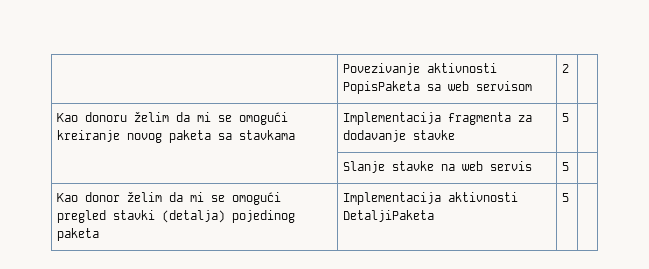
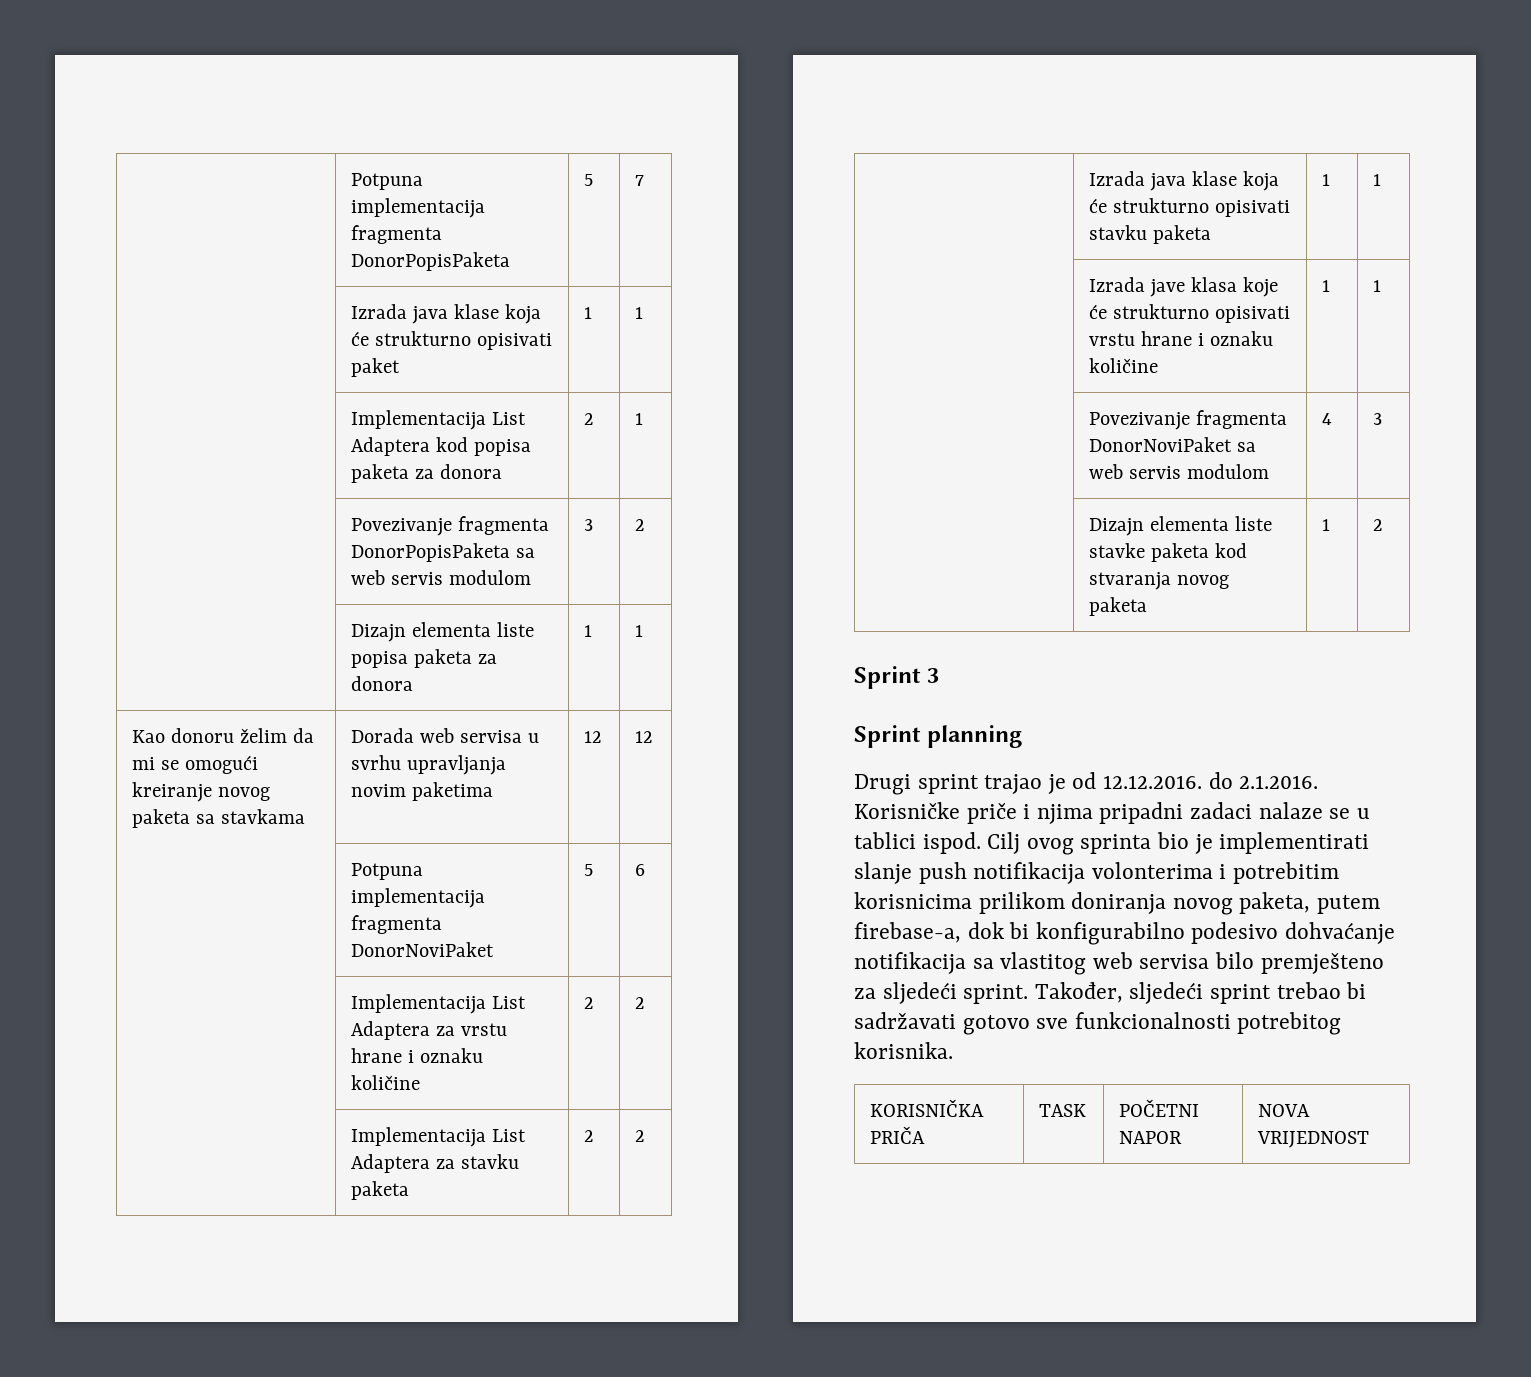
- | Povezivanje aktivnosti PopisPaketa sa web servisom | 2 |
+ | Potpuna implementacija fragmenta DonorPopisPaketa | 5 | 7
+ | Izrada java klase koja će strukturno opisivati paket | 1 | 1
+ | Implementacija List Adaptera kod popisa paketa za donora | 2 | 1
+ | Povezivanje fragmenta DonorPopisPaketa sa web servis modulom | 3 | 2
+ | Dizajn elementa liste popisa paketa za donora | 1 | 1
- Kao donoru želim da mi se omogući kreiranje novog paketa sa stavkama | Implementacija fragmenta za dodavanje stavke | 5 |
- | Slanje stavke na web servis | 5 |
- Kao donor želim da mi se omogući pregled stavki (detalja) pojedinog paketa | Implementacija aktivnosti DetaljiPaketa | 5 |
+ Kao donoru želim da mi se omogući kreiranje novog paketa sa stavkama | Dorada web servisa u svrhu upravljanja novim paketima | 12 | 12
+ | Potpuna implementacija fragmenta DonorNoviPaket | 5 | 6
+ | Implementacija List Adaptera za vrstu hrane i oznaku količine | 2 | 2
+ | Implementacija List Adaptera za stavku paketa | 2 | 2
+ | Izrada java klase koja će strukturno opisivati stavku paketa | 1 | 1
+ | Izrada jave klasa koje će strukturno opisivati vrstu hrane i oznaku količine | 1 | 1
+ | Povezivanje fragmenta DonorNoviPaket sa web servis modulom | 4 | 3
+ | Dizajn elementa liste stavke paketa kod stvaranja novog paketa | 1 | 2
+ Sprint 3
+ Sprint planning
+ Drugi sprint trajao je od 12.12.2016. do 2.1.2016. Korisničke priče i njima pripadni zadaci nalaze se u tablici ispod. Cilj ovog sprinta bio je implementirati slanje push notifikacija volonterima i potrebitim korisnicima prilikom doniranja novog paketa, putem firebase-a, dok bi konfigurabilno podesivo dohvaćanje notifikacija sa vlastitog web servisa bilo premješteno za sljedeći sprint. Također, sljedeći sprint trebao bi sadržavati gotovo sve funkcionalnosti potrebitog korisnika.
+ KORISNIČKA PRIČA | TASK | POČETNI NAPOR | NOVA VRIJEDNOST

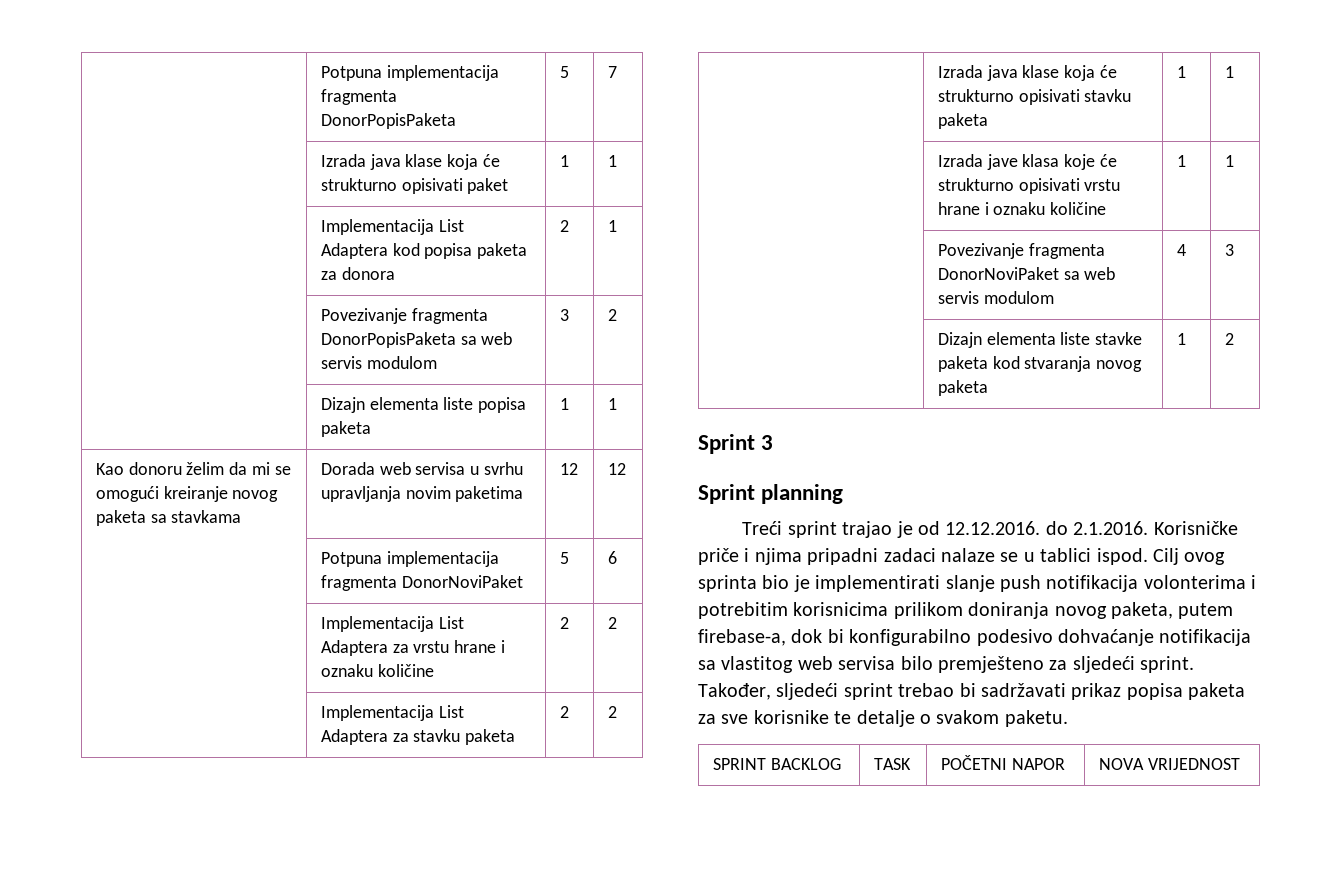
- | Dizajn elementa liste popisa paketa za donora | 1 | 1
+ | Dizajn elementa liste popisa paketa | 1 | 1
- Drugi sprint trajao je od 12.12.2016. do 2.1.2016. Korisničke priče i njima pripadni zadaci nalaze se u tablici ispod.
+ Treći sprint trajao je od 12.12.2016. do 2.1.2016. Korisničke priče i njima pripadni zadaci nalaze se u tablici ispod.
- Također, sljedeći sprint trebao bi sadržavati gotovo sve funkcionalnosti potrebitog korisnika.
- KORISNIČKA PRIČA | TASK | POČETNI NAPOR | NOVA VRIJEDNOST
+ Također, sljedeći sprint trebao bi sadržavati prikaz popisa paketa za sve korisnike te detalje o svakom paketu.
+ SPRINT BACKLOG | TASK | POČETNI NAPOR | NOVA VRIJEDNOST

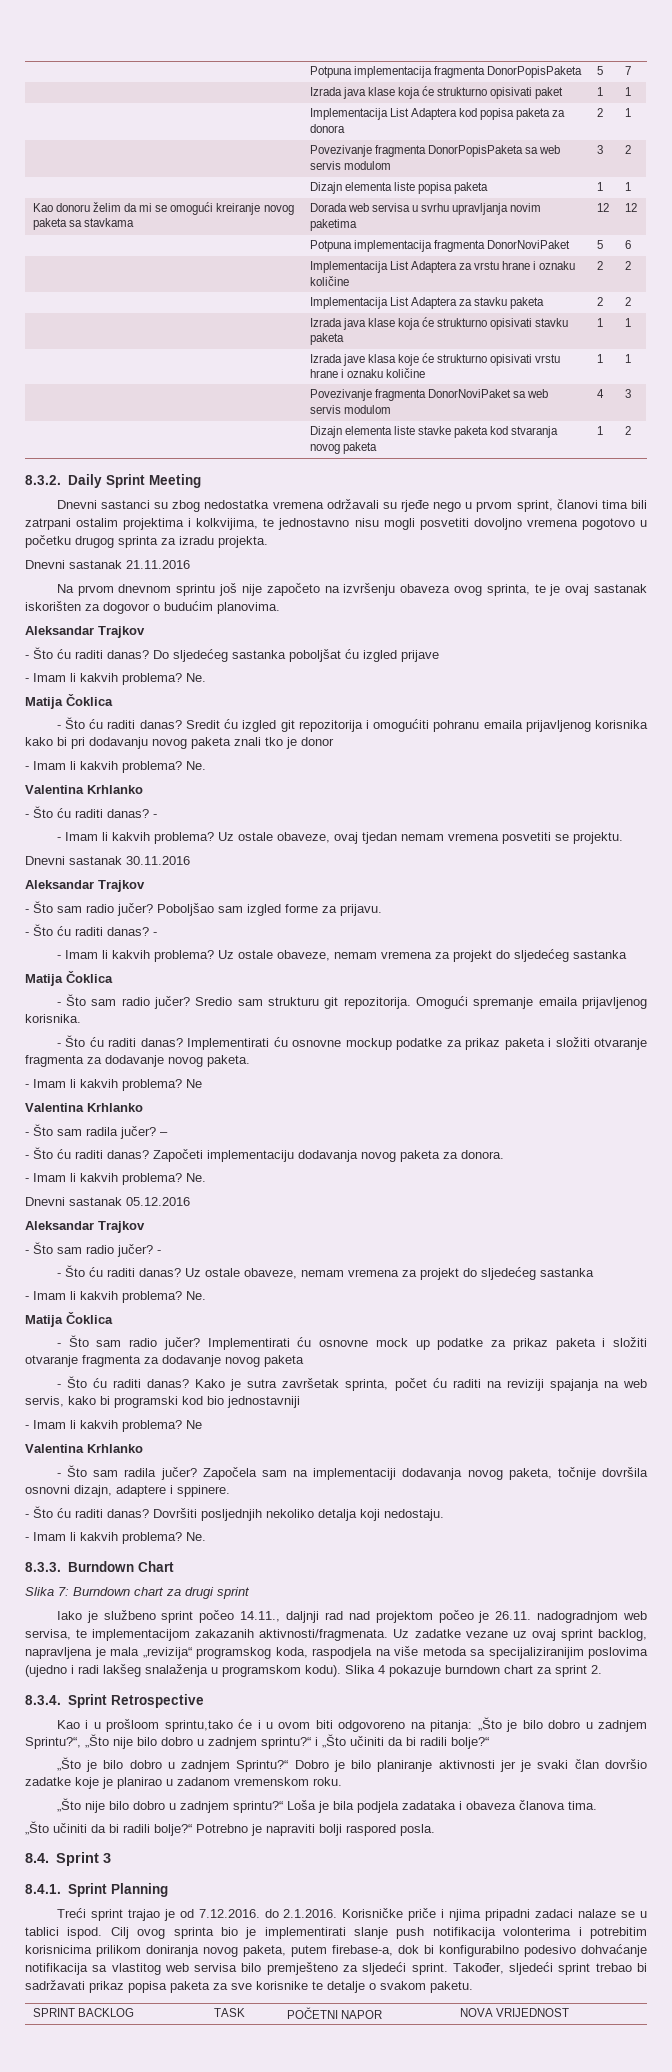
- Sprint 3
+ 8.3.2. Daily Sprint Meeting
+ Dnevni sastanci su zbog nedostatka vremena održavali su rjeđe nego u prvom sprint, članovi tima bili zatrpani ostalim projektima i kolkvijima, te jednostavno nisu mogli posvetiti dovoljno vremena pogotovo u početku drugog sprinta za izradu projekta.
+ Dnevni sastanak 21.11.2016
+ Na prvom dnevnom sprintu još nije započeto na izvršenju obaveza ovog sprinta, te je ovaj sastanak iskorišten za dogovor o budućim planovima.
+ Aleksandar Trajkov
+ - Što ću raditi danas? Do sljedećeg sastanka poboljšat ću izgled prijave
+ - Imam li kakvih problema? Ne.
+ Matija Čoklica
+ - Što ću raditi danas? Sredit ću izgled git repozitorija i omogućiti pohranu emaila prijavljenog korisnika kako bi pri dodavanju novog paketa znali tko je donor
+ - Imam li kakvih problema? Ne.
+ Valentina Krhlanko
+ - Što ću raditi danas? -
+ - Imam li kakvih problema? Uz ostale obaveze, ovaj tjedan nemam vremena posvetiti se projektu.
+ Dnevni sastanak 30.11.2016
+ Aleksandar Trajkov
+ - Što sam radio jučer? Poboljšao sam izgled forme za prijavu.
+ - Što ću raditi danas? -
+ - Imam li kakvih problema? Uz ostale obaveze, nemam vremena za projekt do sljedećeg sastanka
+ Matija Čoklica
+ - Što sam radio jučer? Sredio sam strukturu git repozitorija. Omogući spremanje emaila prijavljenog korisnika.
+ - Što ću raditi danas? Implementirati ću osnovne mockup podatke za prikaz paketa i složiti otvaranje fragmenta za dodavanje novog paketa.
+ - Imam li kakvih problema? Ne
+ Valentina Krhlanko
+ - Što sam radila jučer? –
+ - Što ću raditi danas? Započeti implementaciju dodavanja novog paketa za donora.
+ - Imam li kakvih problema? Ne.
+ Dnevni sastanak 05.12.2016
+ Aleksandar Trajkov
+ - Što sam radio jučer? -
+ - Što ću raditi danas? Uz ostale obaveze, nemam vremena za projekt do sljedećeg sastanka
+ - Imam li kakvih problema? Ne.
+ Matija Čoklica
+ - Što sam radio jučer? Implementirati ću osnovne mock up podatke za prikaz paketa i složiti otvaranje fragmenta za dodavanje novog paketa
+ - Što ću raditi danas? Kako je sutra završetak sprinta, počet ću raditi na reviziji spajanja na web servis, kako bi programski kod bio jednostavniji
+ - Imam li kakvih problema? Ne
+ Valentina Krhlanko
+ - Što sam radila jučer? Započela sam na implementaciji dodavanja novog paketa, točnije dovršila osnovni dizajn, adaptere i sppinere.
+ - Što ću raditi danas? Dovršiti posljednjih nekoliko detalja koji nedostaju.
+ - Imam li kakvih problema? Ne.
+ 8.3.3. Burndown Chart
+ Slika 7: Burndown chart za drugi sprint
+ Iako je službeno sprint počeo 14.11., daljnji rad nad projektom počeo je 26.11. nadogradnjom web servisa, te implementacijom zakazanih aktivnosti/fragmenata. Uz zadatke vezane uz ovaj sprint backlog, napravljena je mala „revizija“ programskog koda, raspodjela na više metoda sa specijaliziranijim poslovima (ujedno i radi lakšeg snalaženja u programskom kodu). Slika 4 pokazuje burndown chart za sprint 2.
+ 8.3.4. Sprint Retrospective
+ Kao i u prošloom sprintu,tako će i u ovom biti odgovoreno na pitanja: „Što je bilo dobro u zadnjem Sprintu?“, „Što nije bilo dobro u zadnjem sprintu?“ i „Što učiniti da bi radili bolje?“
+ „Što je bilo dobro u zadnjem Sprintu?“ Dobro je bilo planiranje aktivnosti jer je svaki član dovršio zadatke koje je planirao u zadanom vremenskom roku.
+ „Što nije bilo dobro u zadnjem sprintu?“ Loša je bila podjela zadataka i obaveza članova tima.
+ „Što učiniti da bi radili bolje?“ Potrebno je napraviti bolji raspored posla.
+ 8.4. Sprint 3
- Sprint planning
+ 8.4.1. Sprint Planning
- Treći sprint trajao je od 12.12.2016. do 2.1.2016. Korisničke priče i njima pripadni zadaci nalaze se u tablici ispod.
+ Treći sprint trajao je od 7.12.2016. do 2.1.2016. Korisničke priče i njima pripadni zadaci nalaze se u tablici ispod.

